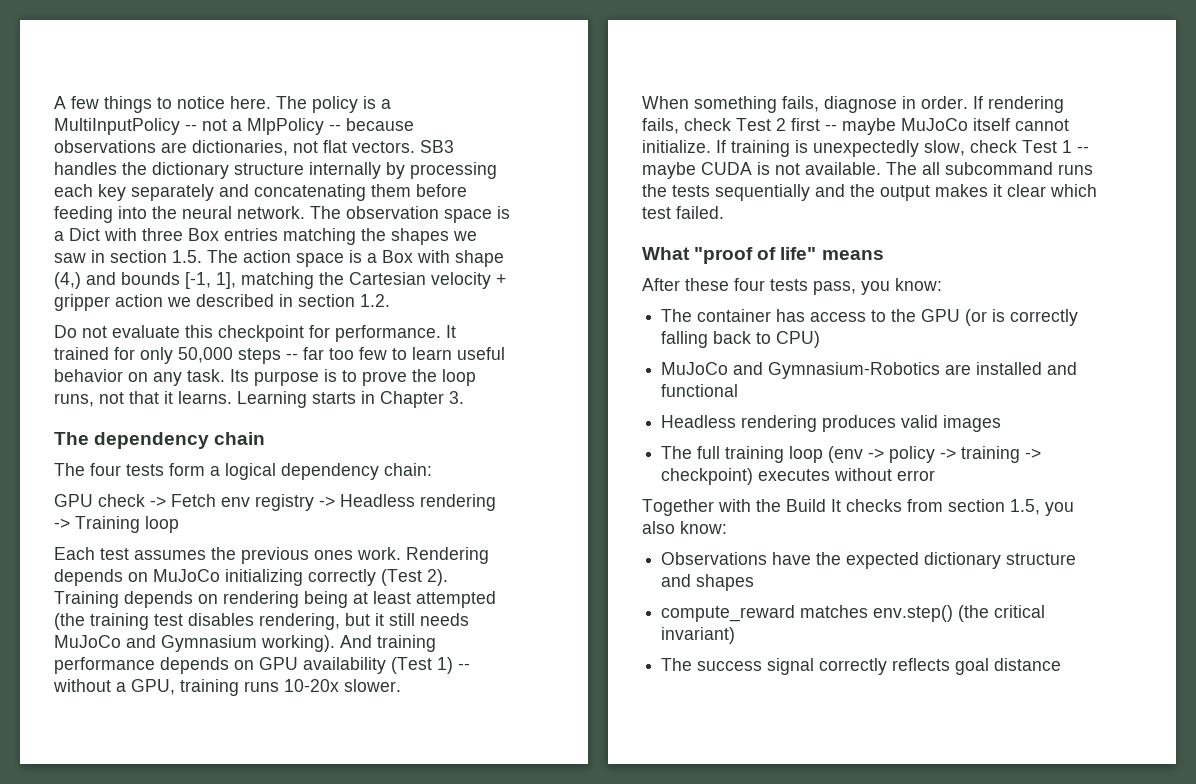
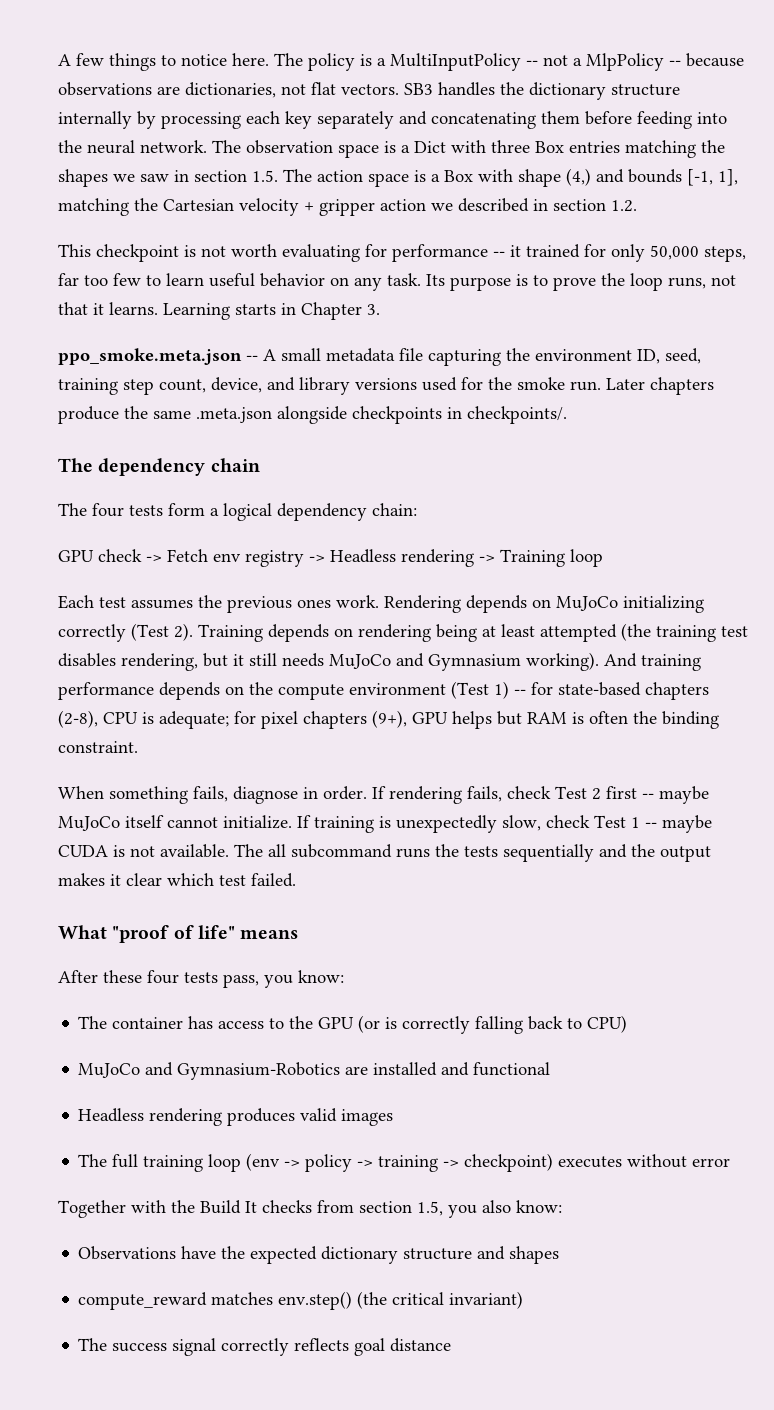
- Do not evaluate this checkpoint for performance. It trained for only 50,000 steps -- far too few to learn useful behavior on any task.
+ This checkpoint is not worth evaluating for performance -- it trained for only 50,000 steps, far too few to learn useful behavior on any task.
+ ppo_smoke.meta.json -- A small metadata file capturing the environment ID, seed, training step count, device, and library versions used for the smoke run. Later chapters produce the same .meta.json alongside checkpoints in checkpoints/.
- And training performance depends on GPU availability (Test 1) -- without a GPU, training runs 10-20x slower.
+ And training performance depends on the compute environment (Test 1) -- for state-based chapters (2-8), CPU is adequate; for pixel chapters (9+), GPU helps but RAM is often the binding constraint.

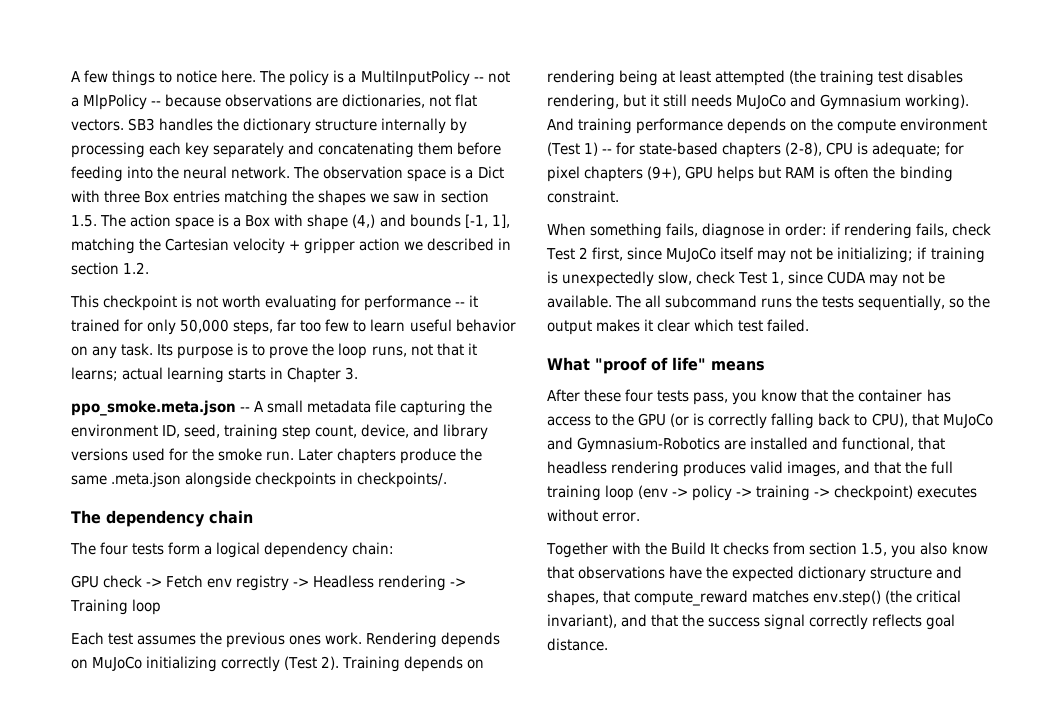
- Its purpose is to prove the loop runs, not that it learns. Learning starts in Chapter 3.
+ Its purpose is to prove the loop runs, not that it learns; actual learning starts in Chapter 3.
- When something fails, diagnose in order. If rendering fails, check Test 2 first -- maybe MuJoCo itself cannot initialize. If training is unexpectedly slow, check Test 1 -- maybe CUDA is not available.
+ When something fails, diagnose in order: if rendering fails, check Test 2 first, since MuJoCo itself may not be initializing; if training is unexpectedly slow, check Test 1, since CUDA may not be available.
- The all subcommand runs the tests sequentially and the output makes it clear which test failed.
+ The all subcommand runs the tests sequentially, so the output makes it clear which test failed.
- After these four tests pass, you know:
- The container has access to the GPU (or is correctly falling back to CPU)
- MuJoCo and Gymnasium-Robotics are installed and functional
- Headless rendering produces valid images
- The full training loop (env -> policy -> training -> checkpoint) executes without error
+ After these four tests pass, you know that the container has access to the GPU (or is correctly falling back to CPU), that MuJoCo and Gymnasium-Robotics are installed and functional, that headless rendering produces valid images, and that the full training loop (env -> policy -> training -> checkpoint) executes without error.
- Together with the Build It checks from section 1.5, you also know:
- Observations have the expected dictionary structure and shapes
- compute_reward matches env.step() (the critical invariant)
- The success signal correctly reflects goal distance
+ Together with the Build It checks from section 1.5, you also know that observations have the expected dictionary structure and shapes, that compute_reward matches env.step() (the critical invariant), and that the success signal correctly reflects goal distance.

